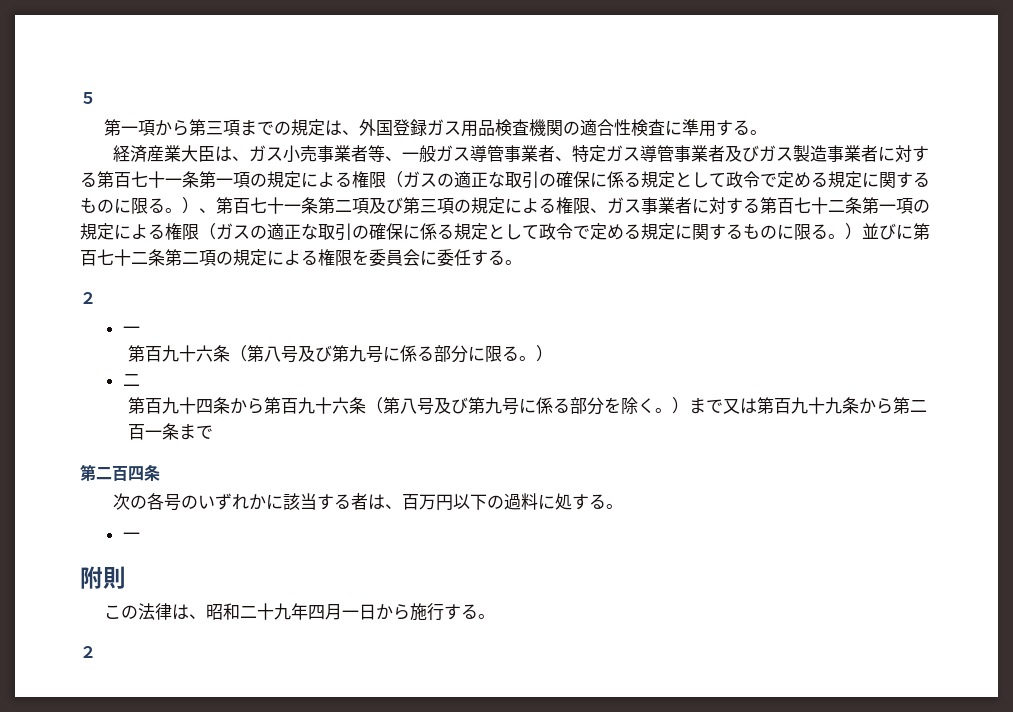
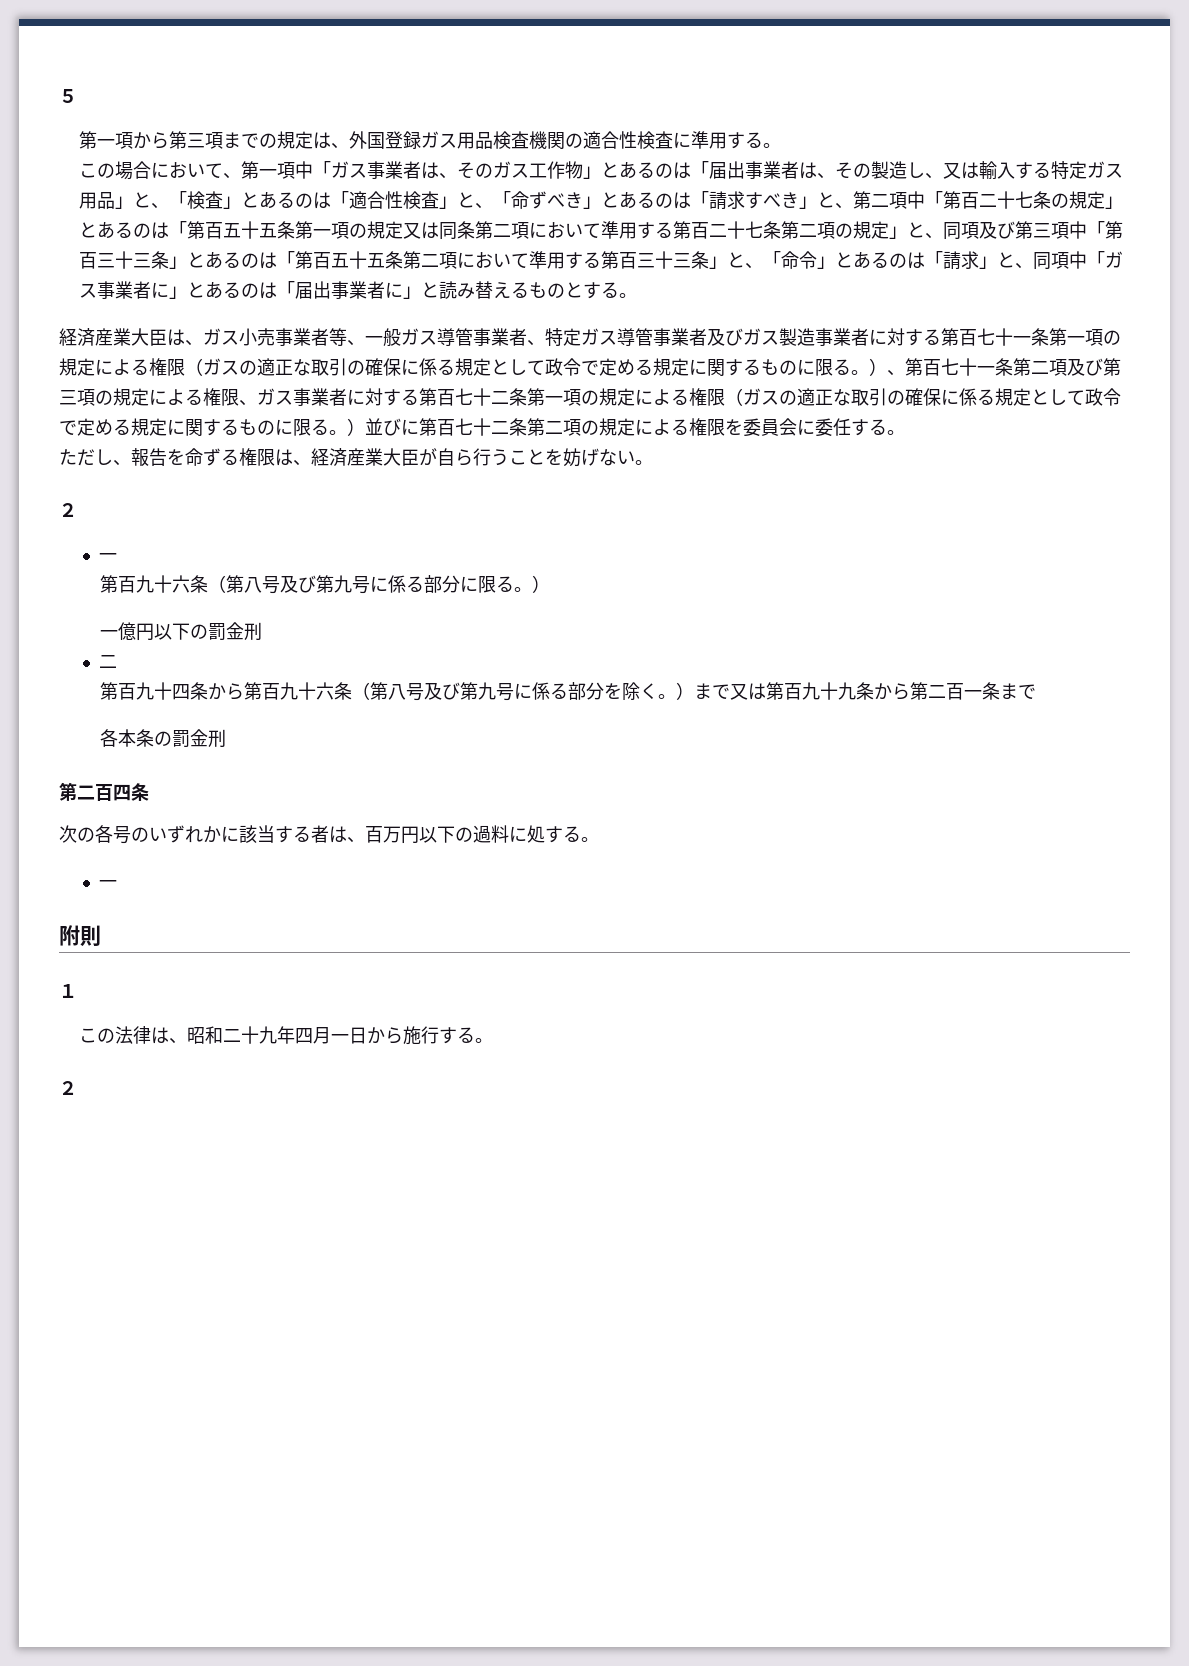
+ この場合において、第一項中「ガス事業者は、そのガス工作物」とあるのは「届出事業者は、その製造し、又は輸入する特定ガス用品」と、「検査」とあるのは「適合性検査」と、「命ずべき」とあるのは「請求すべき」と、第二項中「第百二十七条の規定」とあるのは「第百五十五条第一項の規定又は同条第二項において準用する第百二十七条第二項の規定」と、同項及び第三項中「第百三十三条」とあるのは「第百五十五条第二項において準用する第百三十三条」と、「命令」とあるのは「請求」と、同項中「ガス事業者に」とあるのは「届出事業者に」と読み替えるものとする。
+ ただし、報告を命ずる権限は、経済産業大臣が自ら行うことを妨げない。
+ 一億円以下の罰金刑
+ 各本条の罰金刑
+ １

